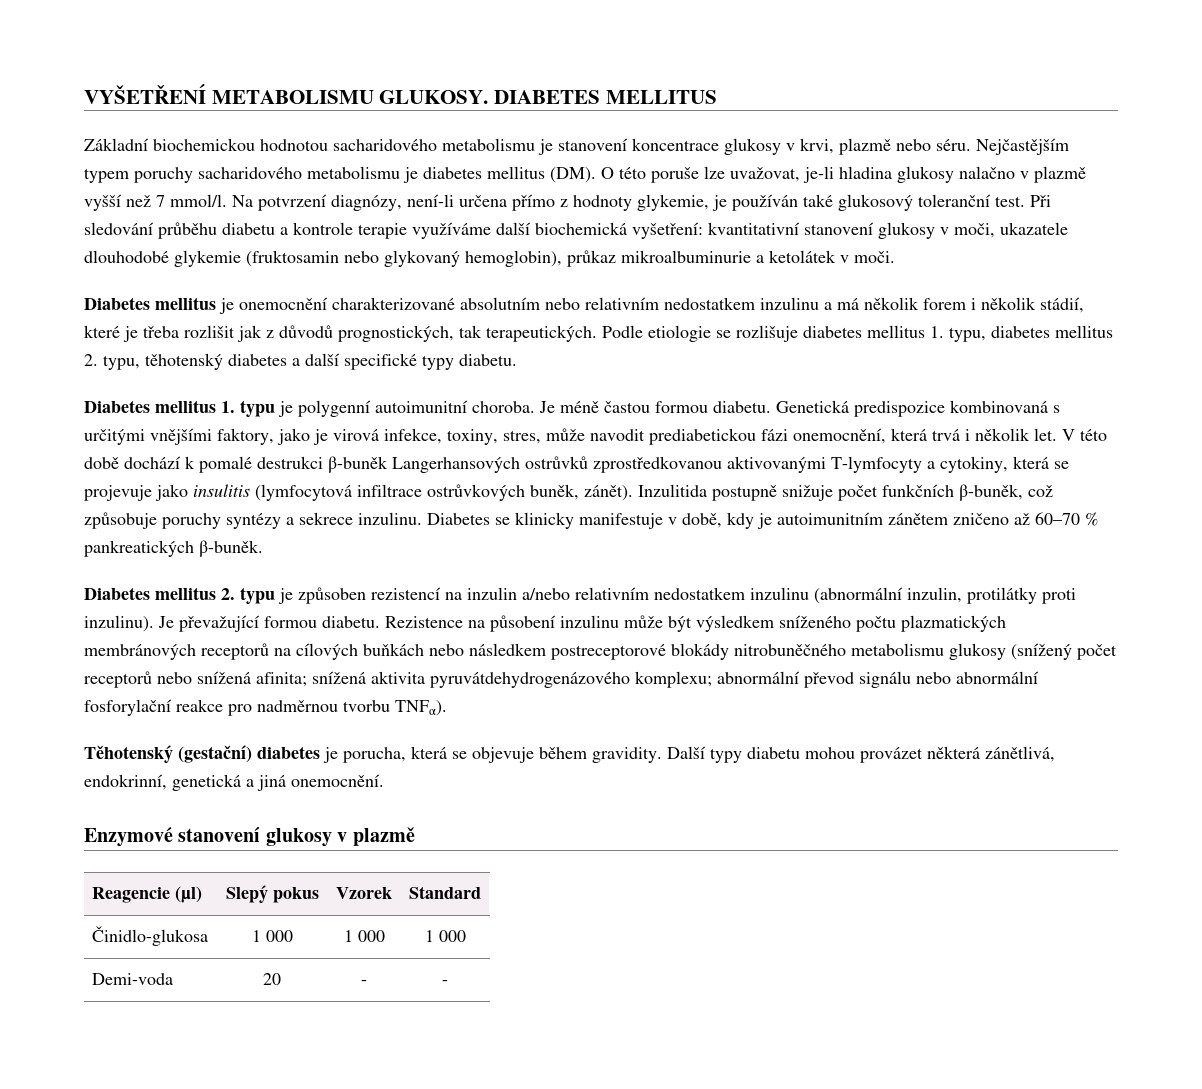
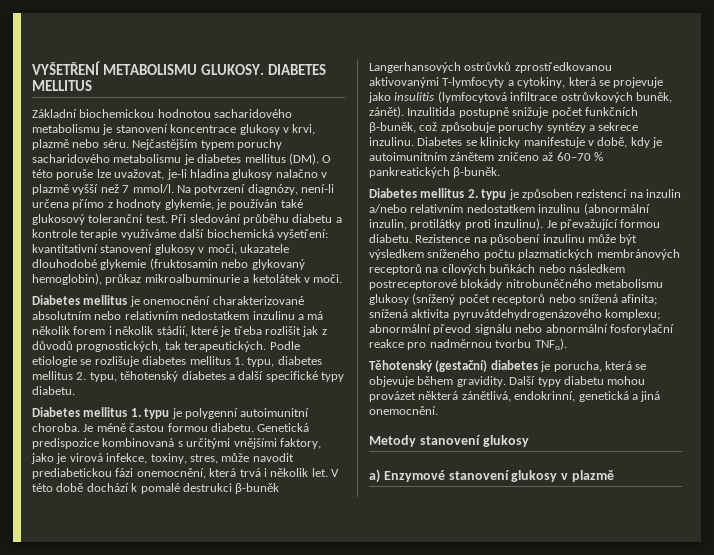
- Enzymové stanovení glukosy v plazmě
+ Metody stanovení glukosy
+ a) Enzymové stanovení glukosy v plazmě
- Reagencie (µl) | Slepý pokus | Vzorek | Standard
- Činidlo-glukosa | 1 000 | 1 000 | 1 000
- Demi-voda | 20 | - | -

